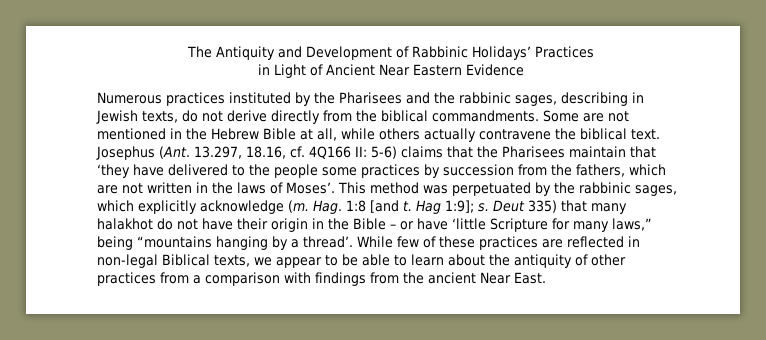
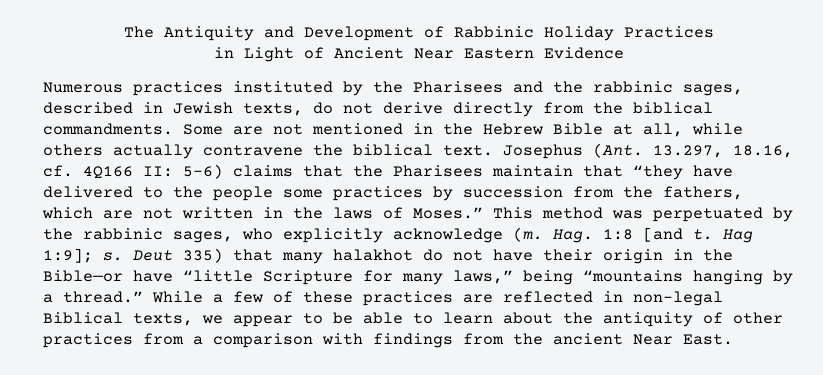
- The Antiquity and Development of Rabbinic Holidays’ Practices
+ The Antiquity and Development of Rabbinic Holiday Practices
- Numerous practices instituted by the Pharisees and the rabbinic sages, describing in Jewish texts, do not derive directly from the biblical commandments.
+ Numerous practices instituted by the Pharisees and the rabbinic sages, described in Jewish texts, do not derive directly from the biblical commandments.
- Josephus (Ant. 13.297, 18.16, cf. 4Q166 II: 5-6) claims that the Pharisees maintain that ‘they have delivered to the people some practices by succession from the fathers, which are not written in the laws of Moses’.
+ Josephus (Ant. 13.297, 18.16, cf. 4Q166 II: 5-6) claims that the Pharisees maintain that “they have delivered to the people some practices by succession from the fathers, which are not written in the laws of Moses.”
- This method was perpetuated by the rabbinic sages, which explicitly acknowledge (m.
+ This method was perpetuated by the rabbinic sages, who explicitly acknowledge (m.
- Deut 335) that many halakhot do not have their origin in the Bible – or have ‘little Scripture for many laws,” being “mountains hanging by a thread’. While few of these practices are reflected in non-legal Biblical texts, we appear to be able to learn about the antiquity of other practices from a comparison with findings from the ancient Near East.
+ Deut 335) that many halakhot do not have their origin in the Bible—or have “little Scripture for many laws,” being “mountains hanging by a thread.” While a few of these practices are reflected in non-legal Biblical texts, we appear to be able to learn about the antiquity of other practices from a comparison with findings from the ancient Near East.

